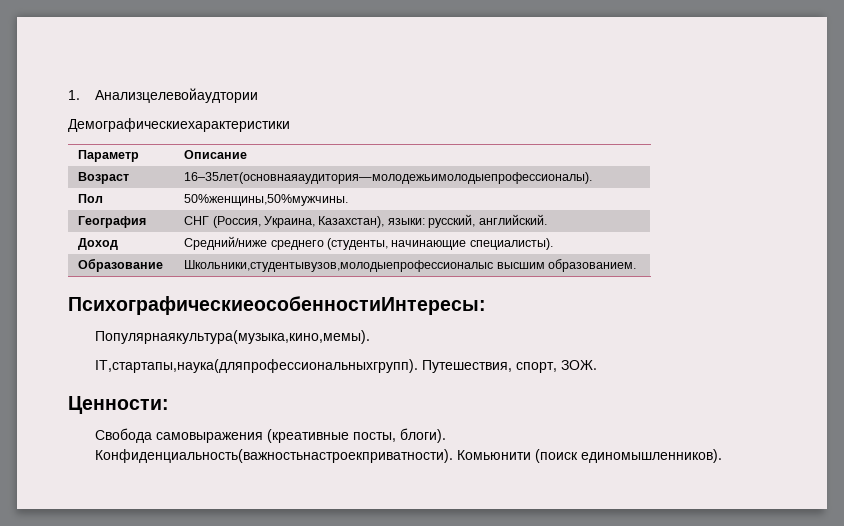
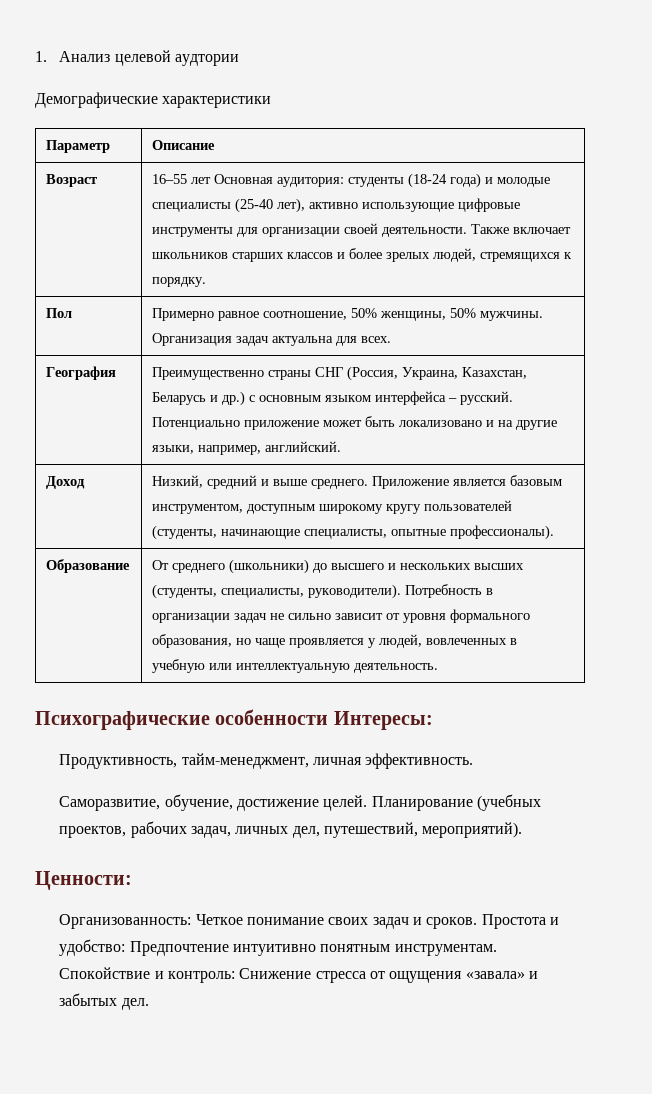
- 1. Анализцелевойаудтории
- Демографическиехарактеристики
+ 1. Анализ целевой аудтории
+ Демографические характеристики
  Параметр | Описание
- Возраст | 16–35лет(основнаяаудитория—молодежьимолодыепрофессионалы).
- Пол | 50%женщины,50%мужчины.
+ Возраст | 16–55 лет Основная аудитория: студенты (18-24 года) и молодые специалисты (25-40 лет), активно использующие цифровые инструменты для организации своей деятельности. Также включает школьников старших классов и более зрелых людей, стремящихся к порядку.
+ Пол | Примерно равное соотношение, 50% женщины, 50% мужчины. Организация задач актуальна для всех.
- География | СНГ (Россия, Украина, Казахстан), языки: русский, английский.
- Доход | Средний/ниже среднего (студенты, начинающие специалисты).
- Образование | Школьники,студентывузов,молодыепрофессионалыс высшим образованием.
- ПсихографическиеособенностиИнтересы:
- Популярнаякультура(музыка,кино,мемы).
- IT,стартапы,наука(дляпрофессиональныхгрупп). Путешествия, спорт, ЗОЖ.
+ География | Преимущественно страны СНГ (Россия, Украина, Казахстан, Беларусь и др.) с основным языком интерфейса – русский. Потенциально приложение может быть локализовано и на другие языки, например, английский.
+ Доход | Низкий, средний и выше среднего. Приложение является базовым инструментом, доступным широкому кругу пользователей (студенты, начинающие специалисты, опытные профессионалы).
+ Образование | От среднего (школьники) до высшего и нескольких высших (студенты, специалисты, руководители). Потребность в организации задач не сильно зависит от уровня формального образования, но чаще проявляется у людей, вовлеченных в учебную или интеллектуальную деятельность.
+ Психографические особенности Интересы:
+ Продуктивность, тайм-менеджмент, личная эффективность.
+ Саморазвитие, обучение, достижение целей. Планирование (учебных проектов, рабочих задач, личных дел, путешествий, мероприятий).
  Ценности:
- Свобода самовыражения (креативные посты, блоги). Конфиденциальность(важностьнастроекприватности). Комьюнити (поиск единомышленников).
+ Организованность: Четкое понимание своих задач и сроков. Простота и удобство: Предпочтение интуитивно понятным инструментам. Спокойствие и контроль: Снижение стресса от ощущения «завала» и забытых дел.

